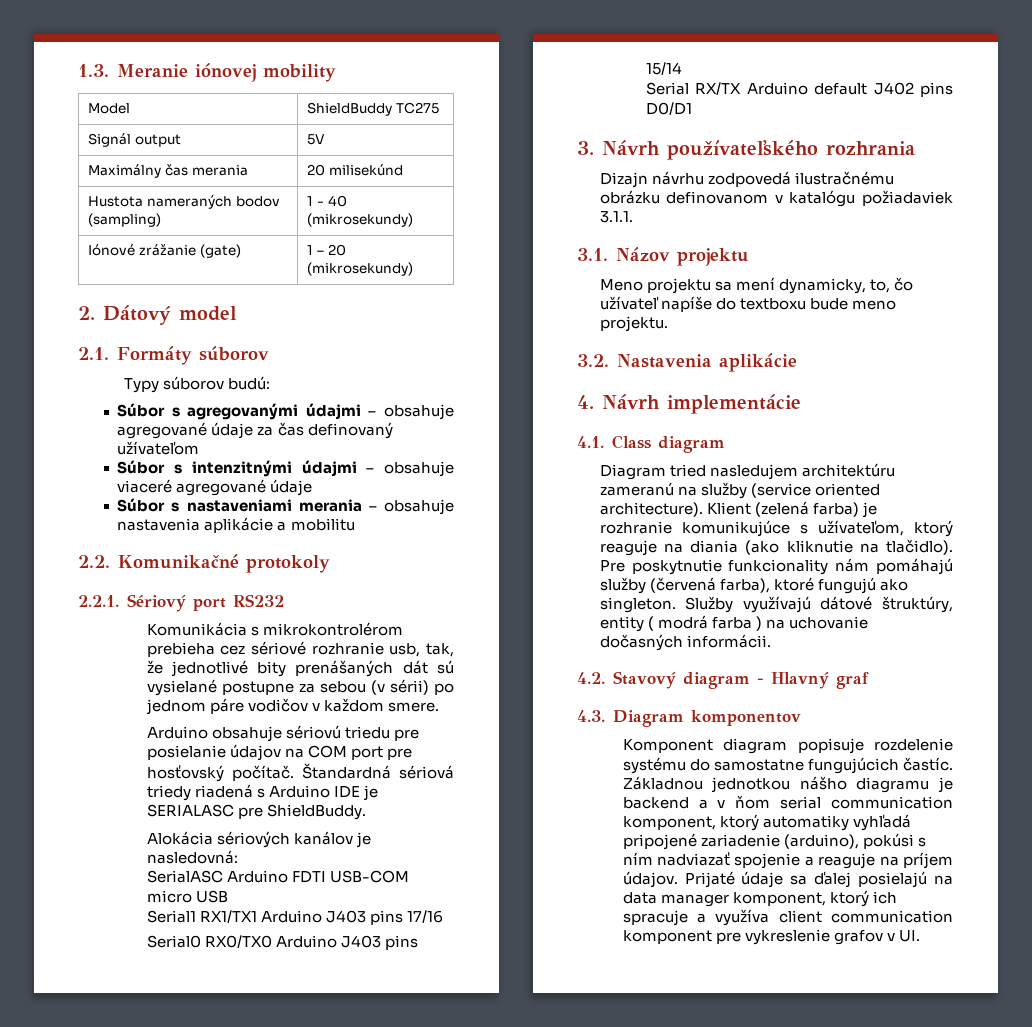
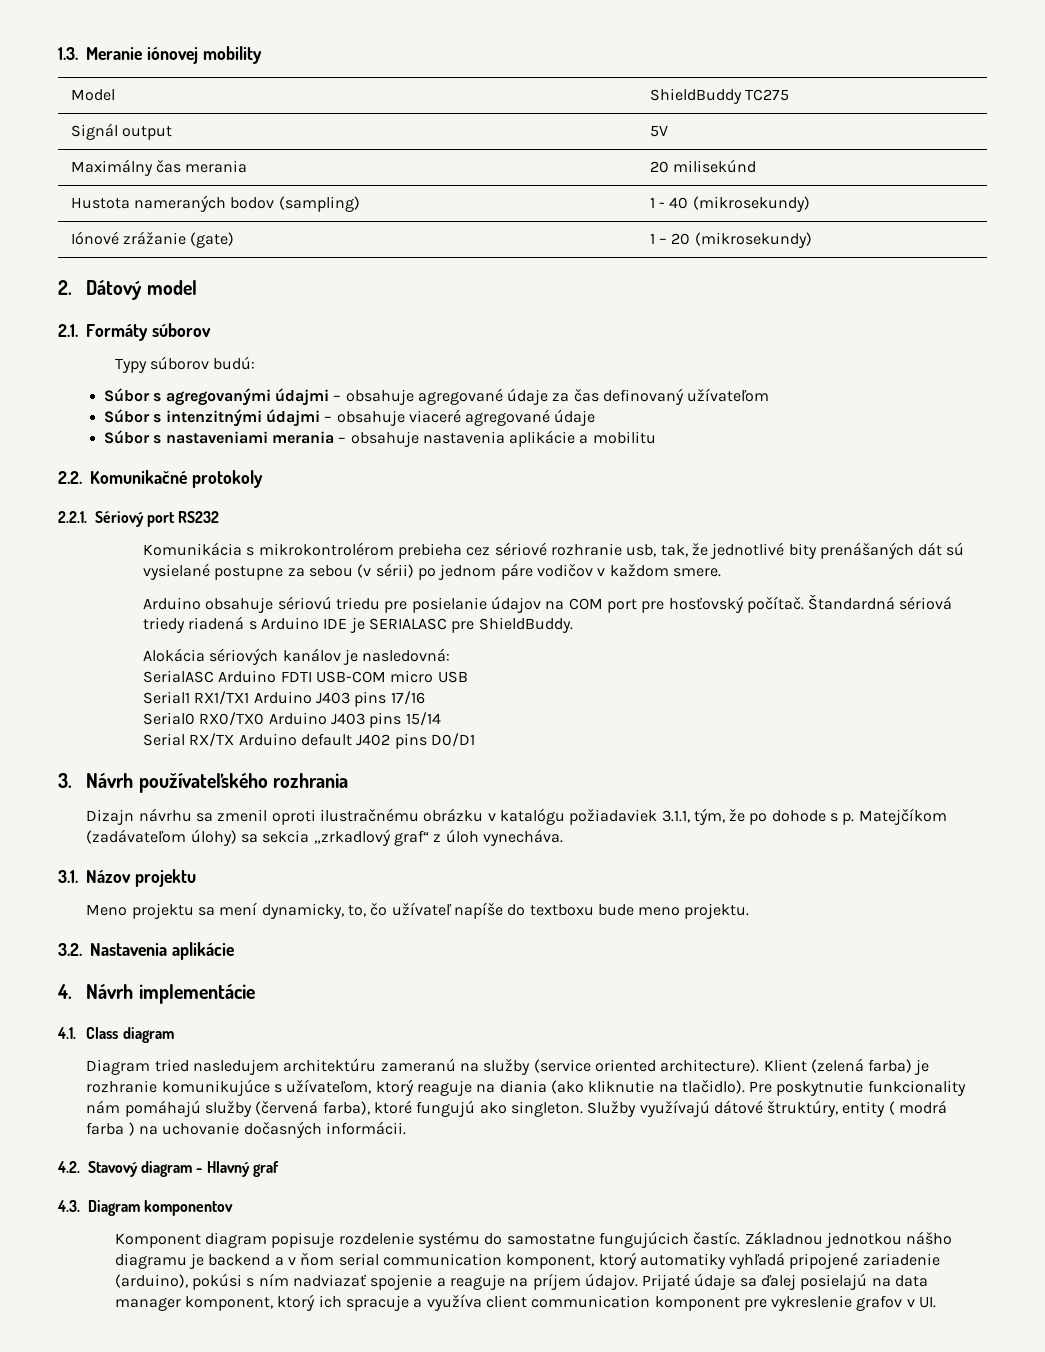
- Dizajn návrhu zodpovedá ilustračnému obrázku definovanom v katalógu požiadaviek 3.1.1.
+ Dizajn návrhu sa zmenil oproti ilustračnému obrázku v katalógu požiadaviek 3.1.1, tým, že po dohode s p. Matejčíkom (zadávateľom úlohy) sa sekcia „zrkadlový graf“ z úloh vynecháva.

